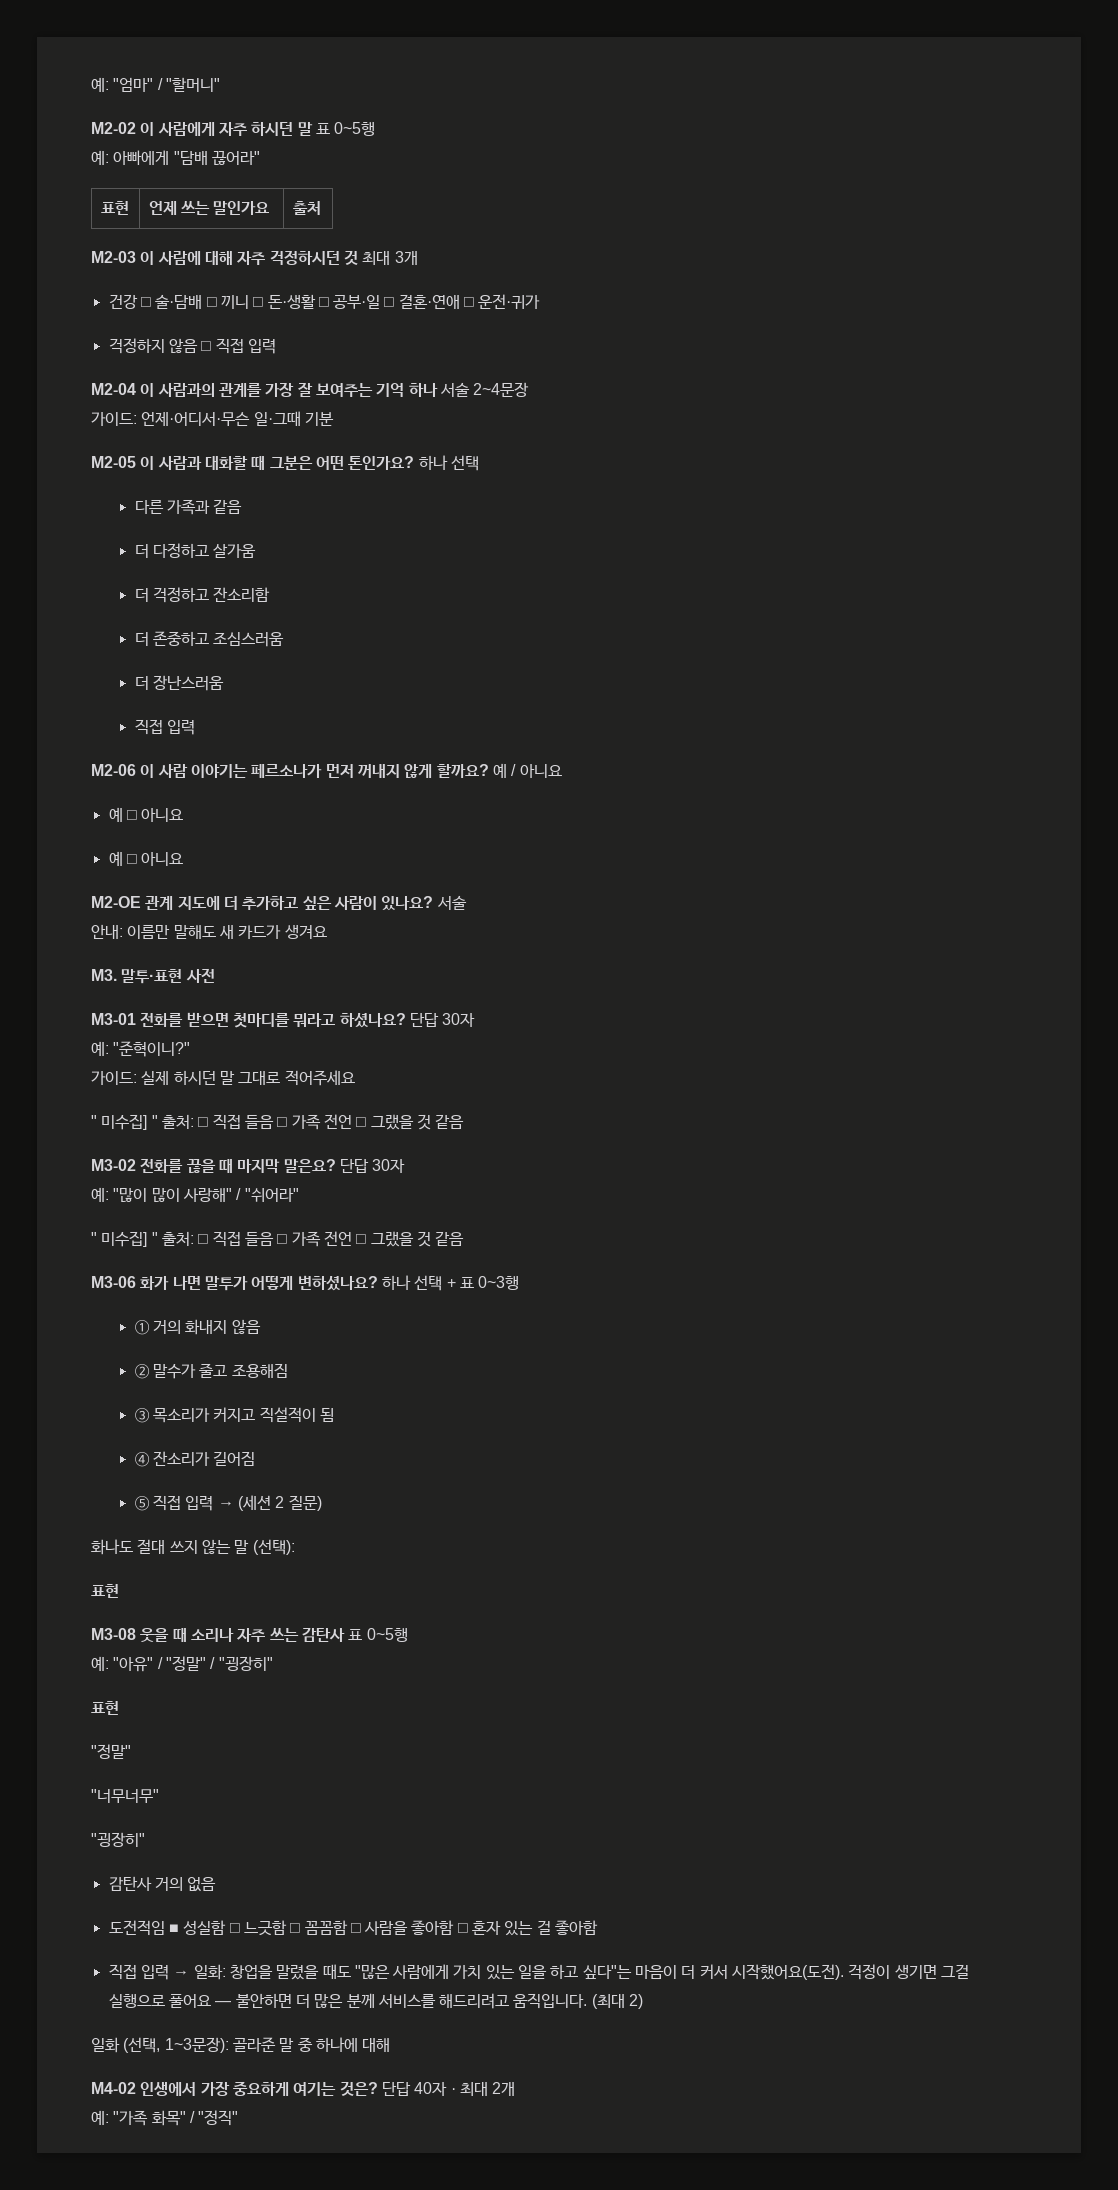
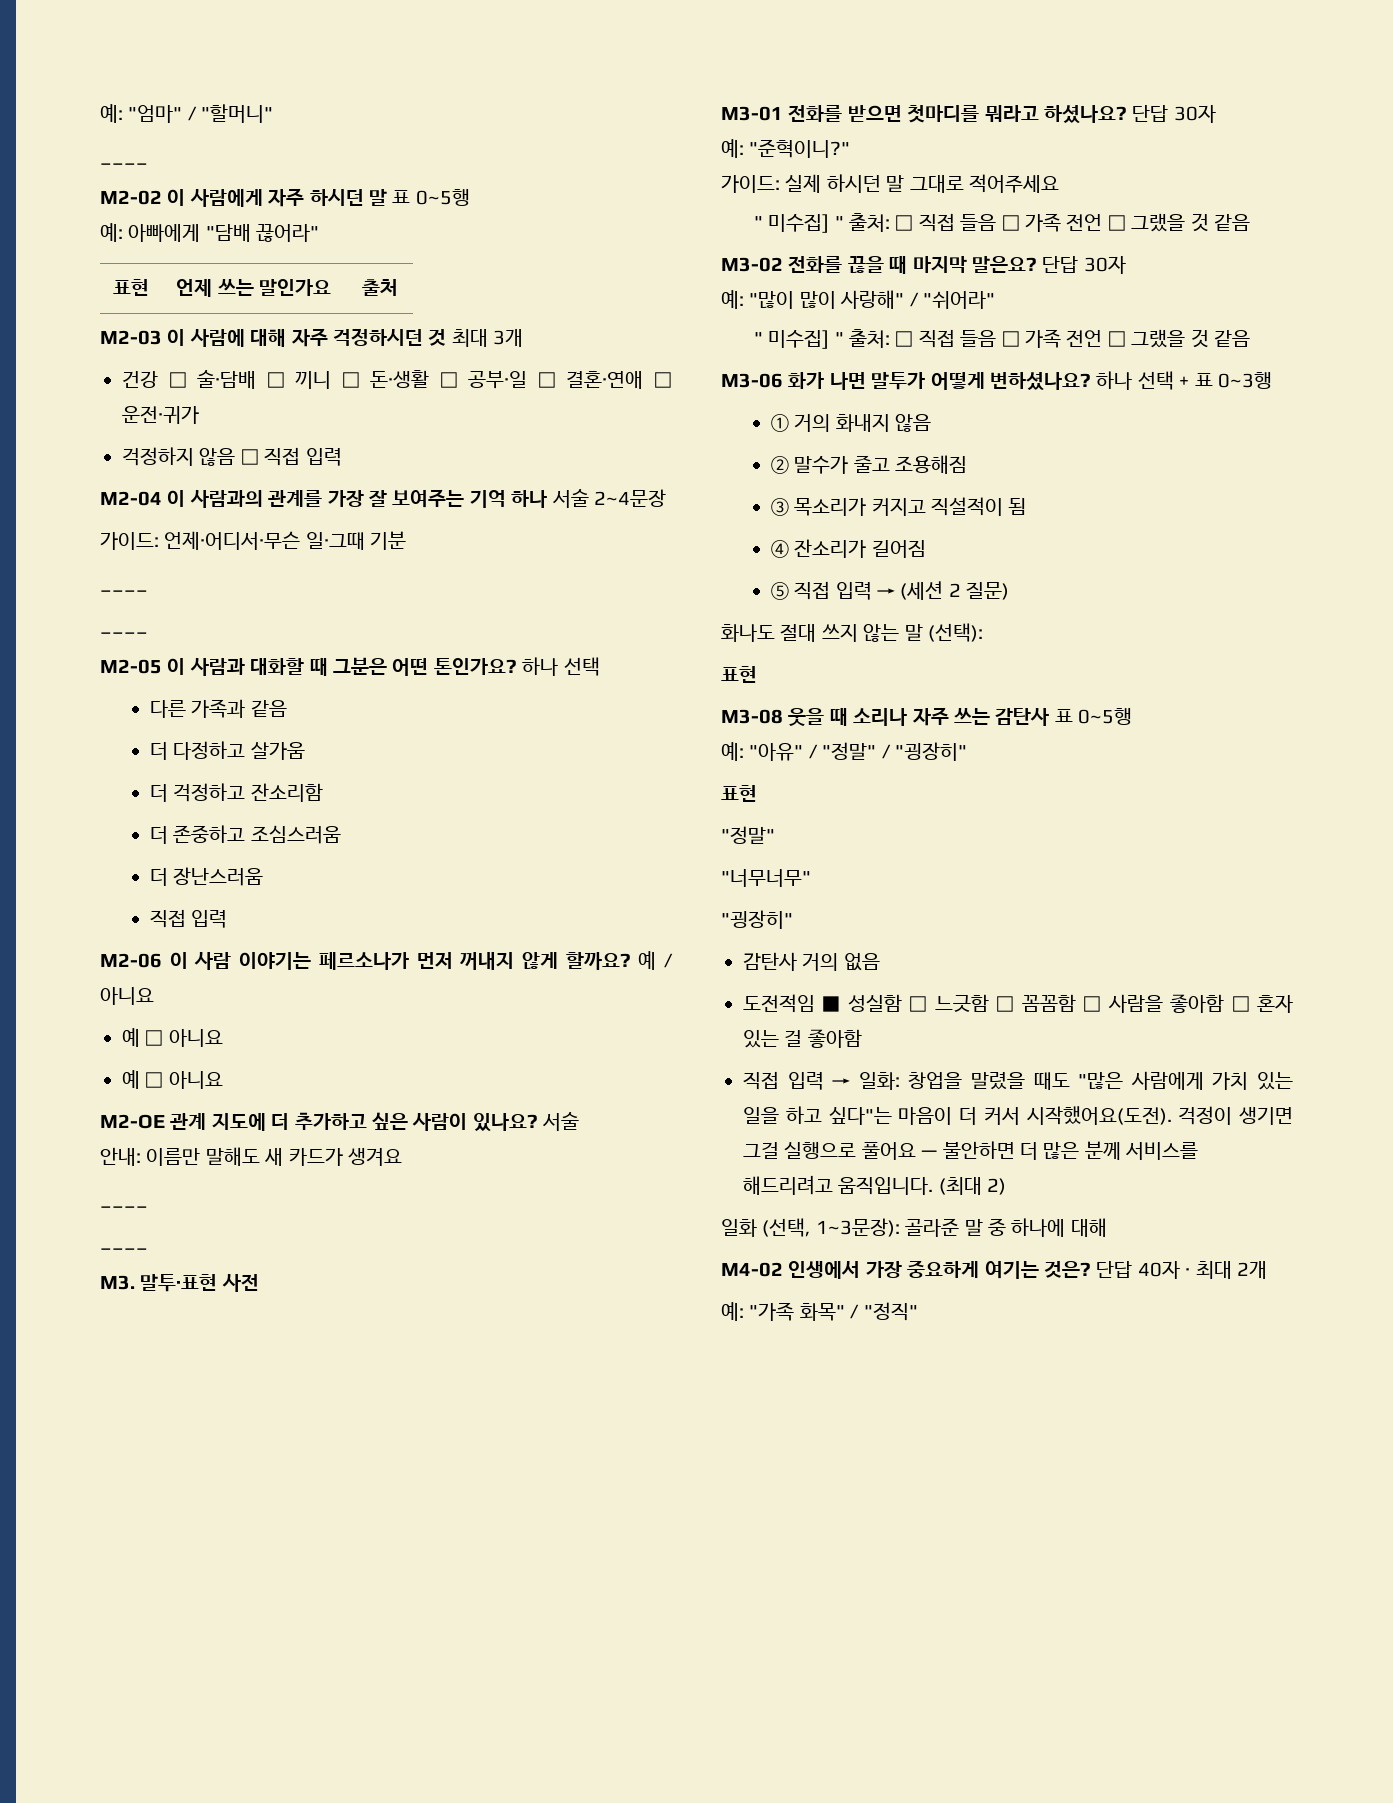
  예: "엄마" / "할머니"
+ ____
  가이드: 언제·어디서·무슨 일·그때 기분
+ ____
+ ____
  안내: 이름만 말해도 새 카드가 생겨요
+ ____
+ ____

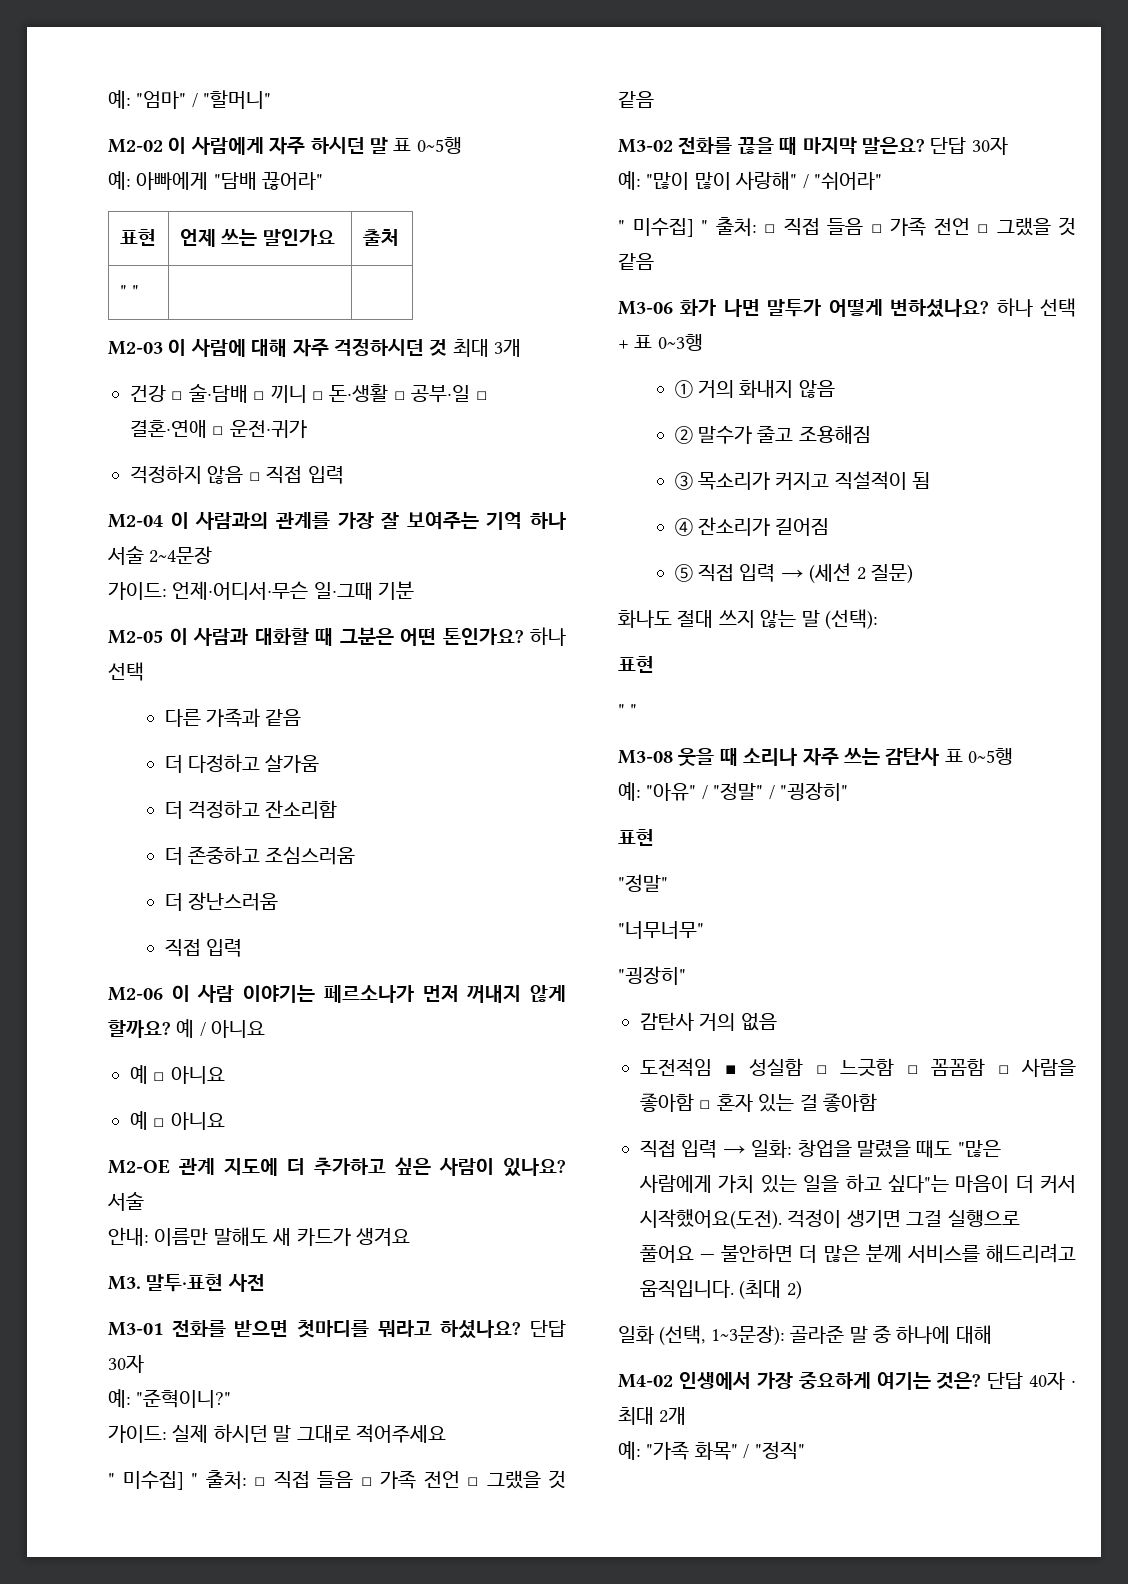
  예: "엄마" / "할머니"
- ____
+ " " | |
  가이드: 언제·어디서·무슨 일·그때 기분
- ____
- ____
  안내: 이름만 말해도 새 카드가 생겨요
- ____
- ____
  화나도 절대 쓰지 않는 말 (선택):
  표현
+ " "

